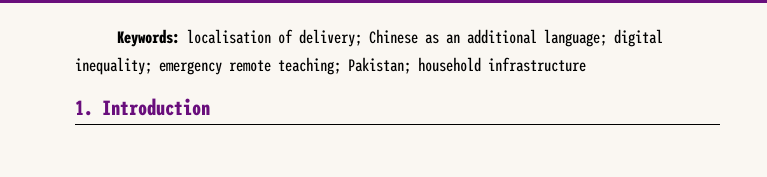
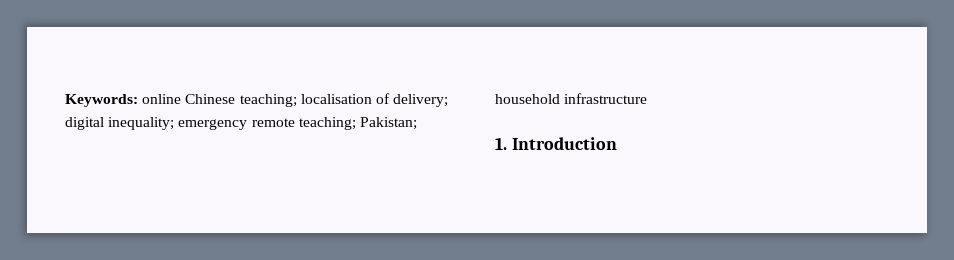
- Keywords: localisation of delivery; Chinese as an additional language; digital inequality; emergency remote teaching; Pakistan; household infrastructure
+ Keywords: online Chinese teaching; localisation of delivery; digital inequality; emergency remote teaching; Pakistan; household infrastructure

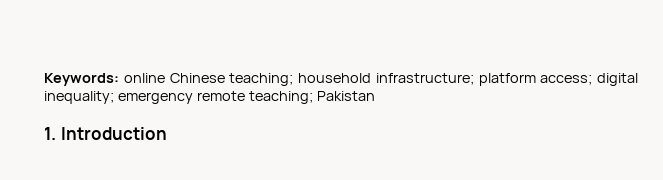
- Keywords: online Chinese teaching; localisation of delivery; digital inequality; emergency remote teaching; Pakistan; household infrastructure
+ Keywords: online Chinese teaching; household infrastructure; platform access; digital inequality; emergency remote teaching; Pakistan

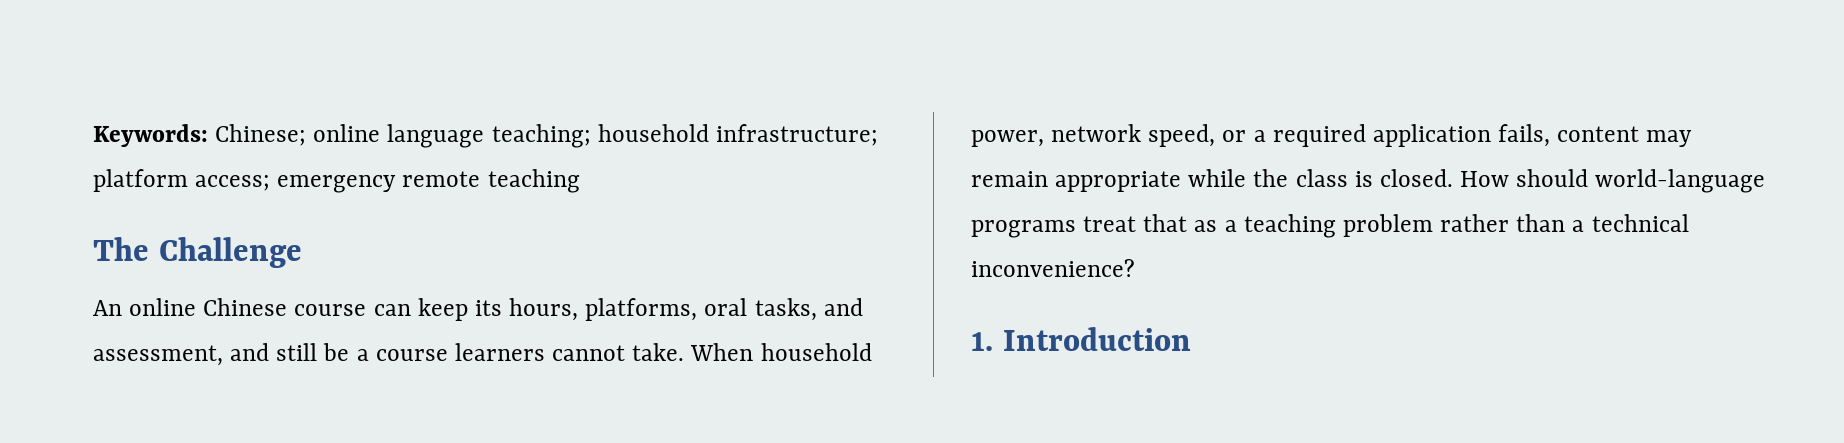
- Keywords: online Chinese teaching; household infrastructure; platform access; digital inequality; emergency remote teaching; Pakistan
+ Keywords: Chinese; online language teaching; household infrastructure; platform access; emergency remote teaching
+ The Challenge
+ An online Chinese course can keep its hours, platforms, oral tasks, and assessment, and still be a course learners cannot take. When household power, network speed, or a required application fails, content may remain appropriate while the class is closed. How should world-language programs treat that as a teaching problem rather than a technical inconvenience?

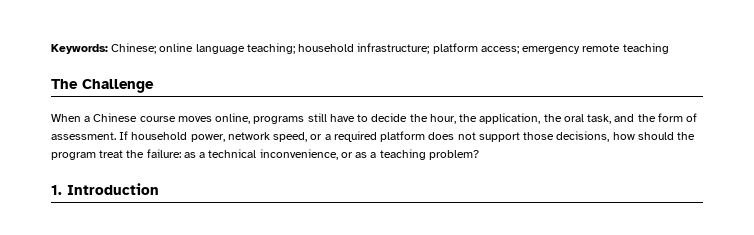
- An online Chinese course can keep its hours, platforms, oral tasks, and assessment, and still be a course learners cannot take. When household power, network speed, or a required application fails, content may remain appropriate while the class is closed. How should world-language programs treat that as a teaching problem rather than a technical inconvenience?
+ When a Chinese course moves online, programs still have to decide the hour, the application, the oral task, and the form of assessment. If household power, network speed, or a required platform does not support those decisions, how should the program treat the failure: as a technical inconvenience, or as a teaching problem?

